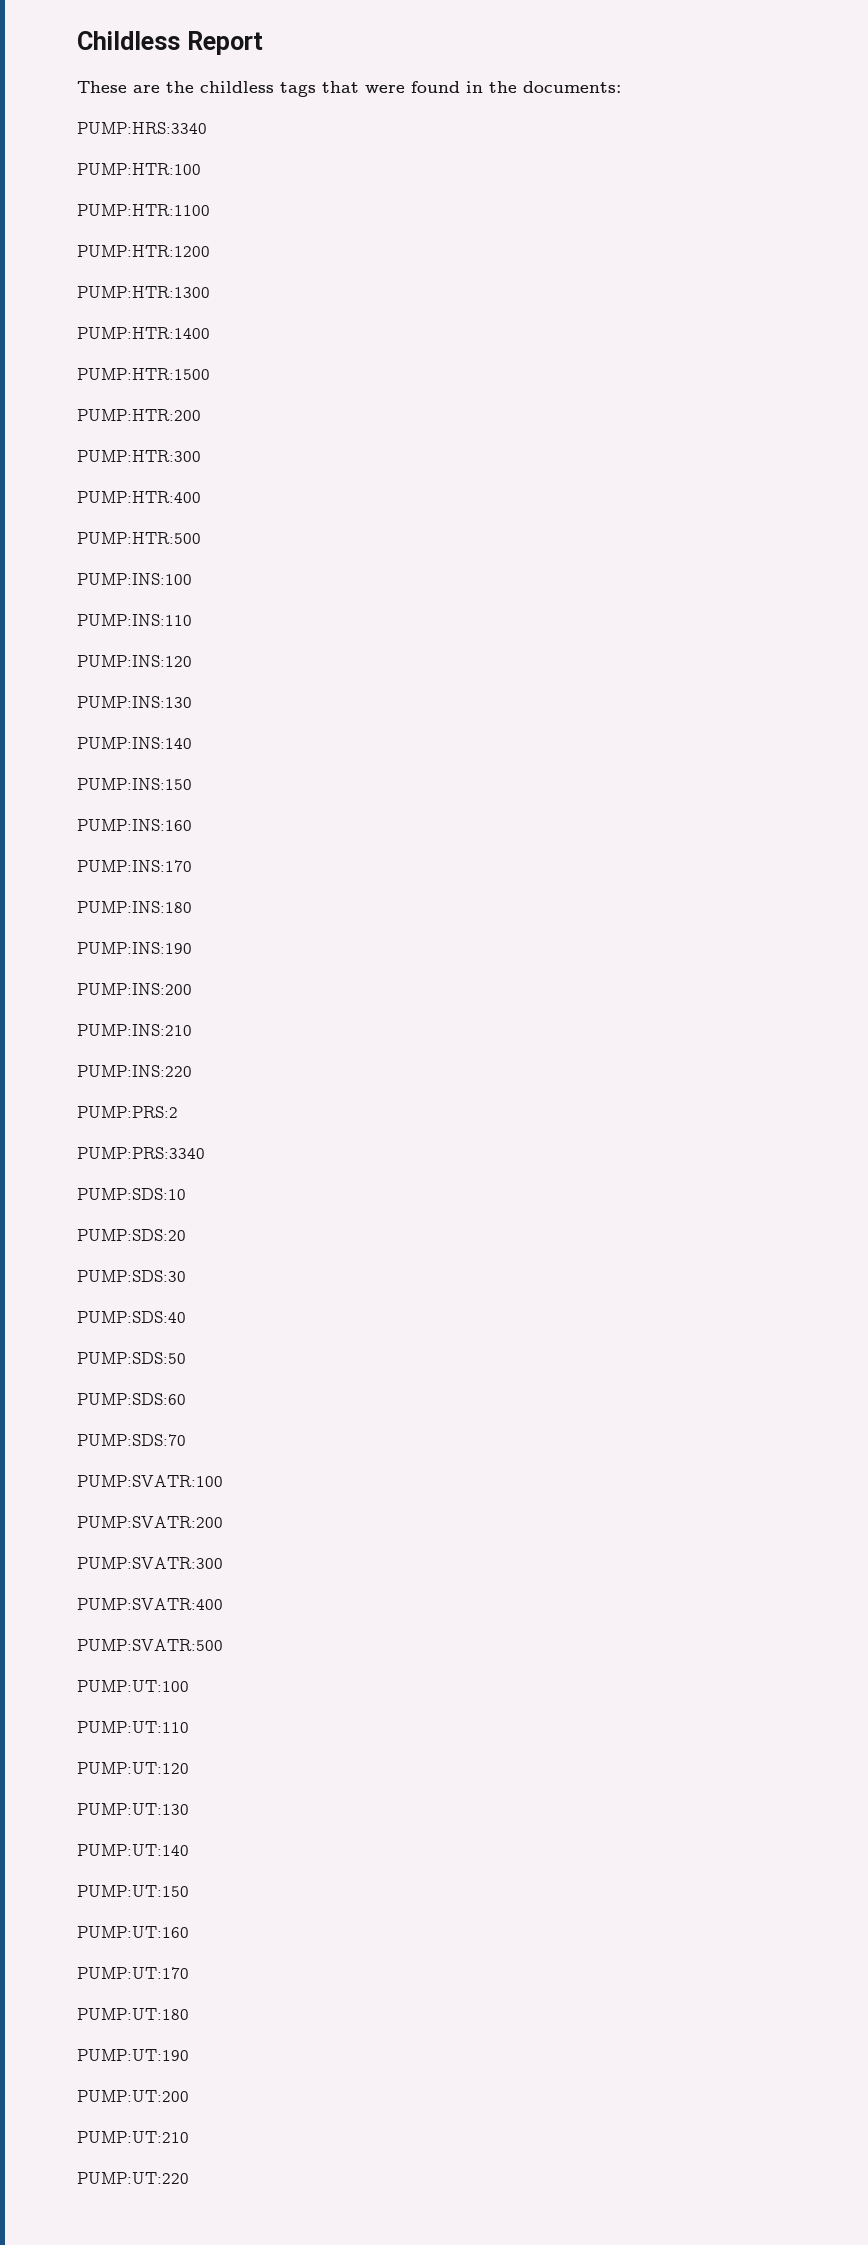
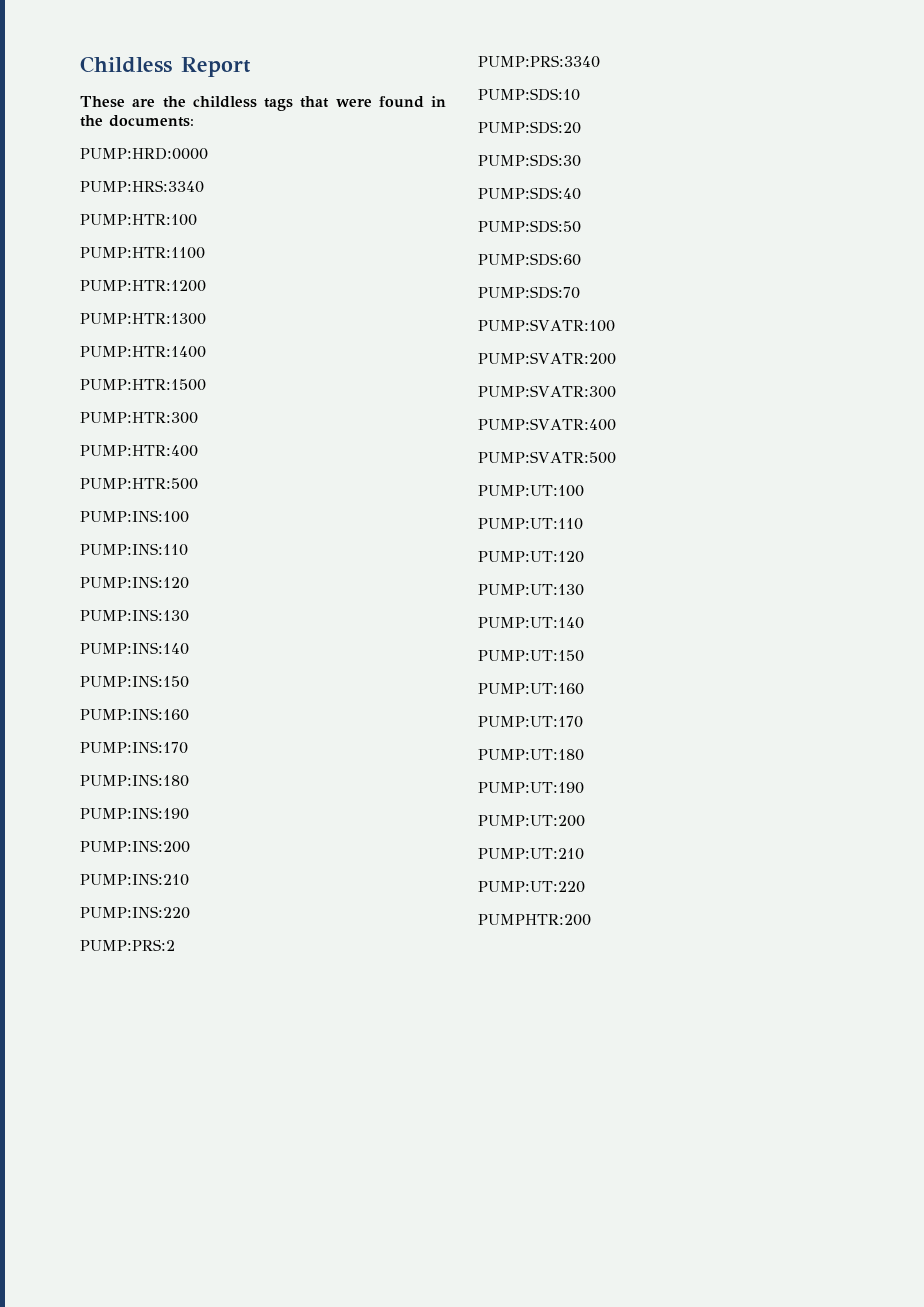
+ PUMP:HRD:0000
- PUMP:HTR:200
+ PUMPHTR:200

